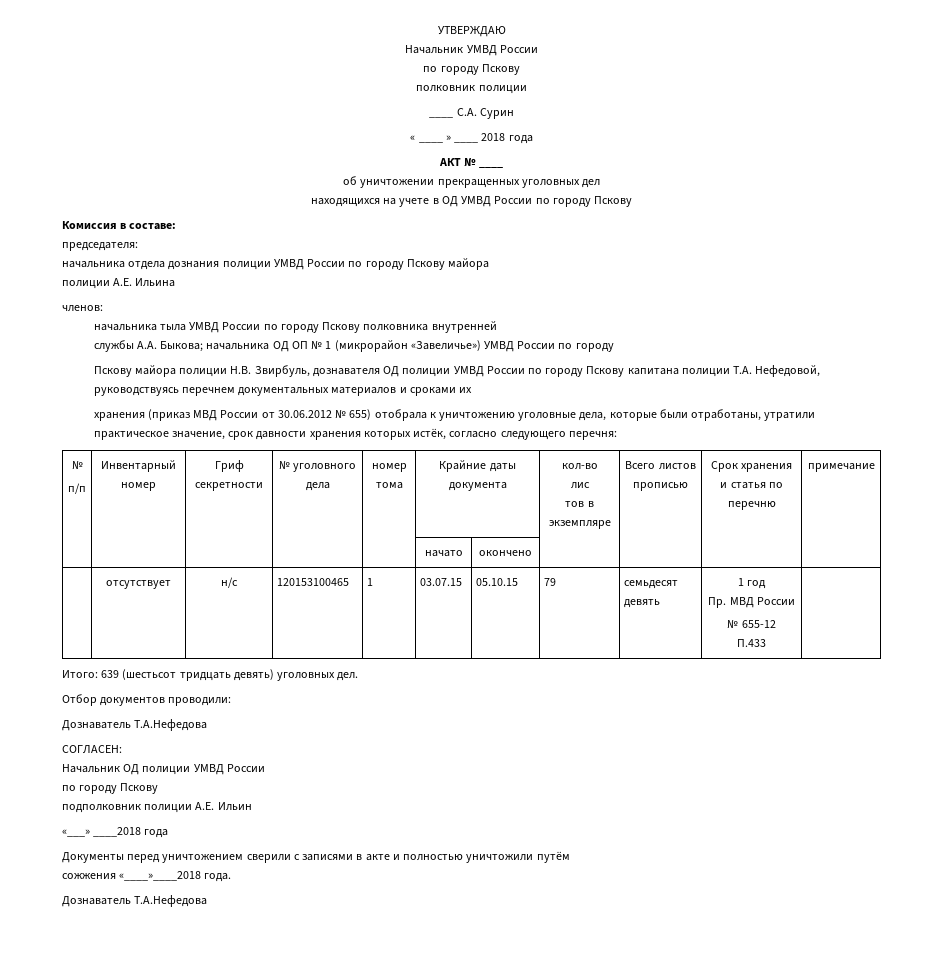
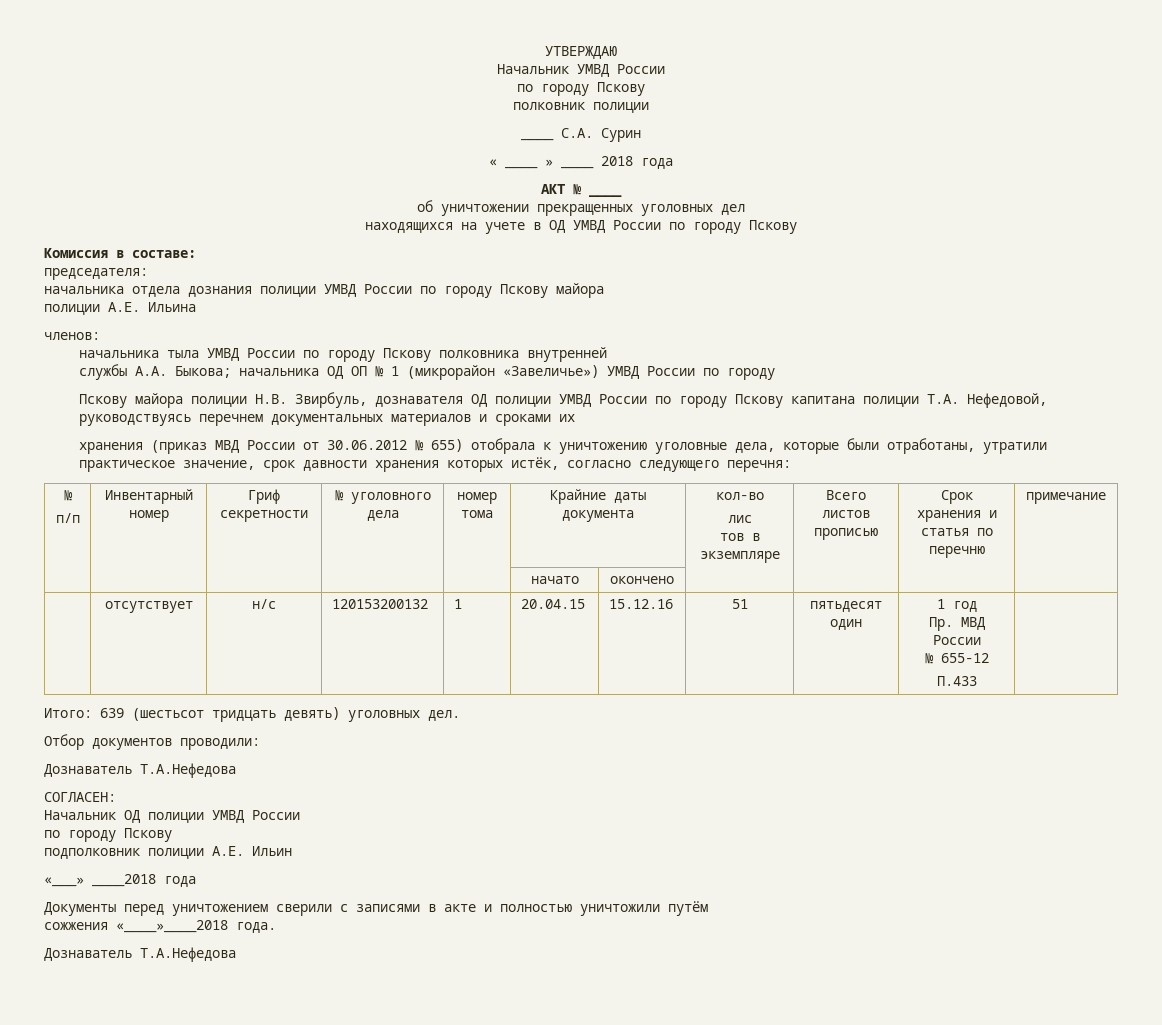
- | отсутствует | н/с | 120153100465 | 1 | 03.07.15 | 05.10.15 | 79 | семьдесят девять | 1 год
+ | отсутствует | н/с | 120153200132 | 1 | 20.04.15 | 15.12.16 | 51 | пятьдесят один | 1 год

